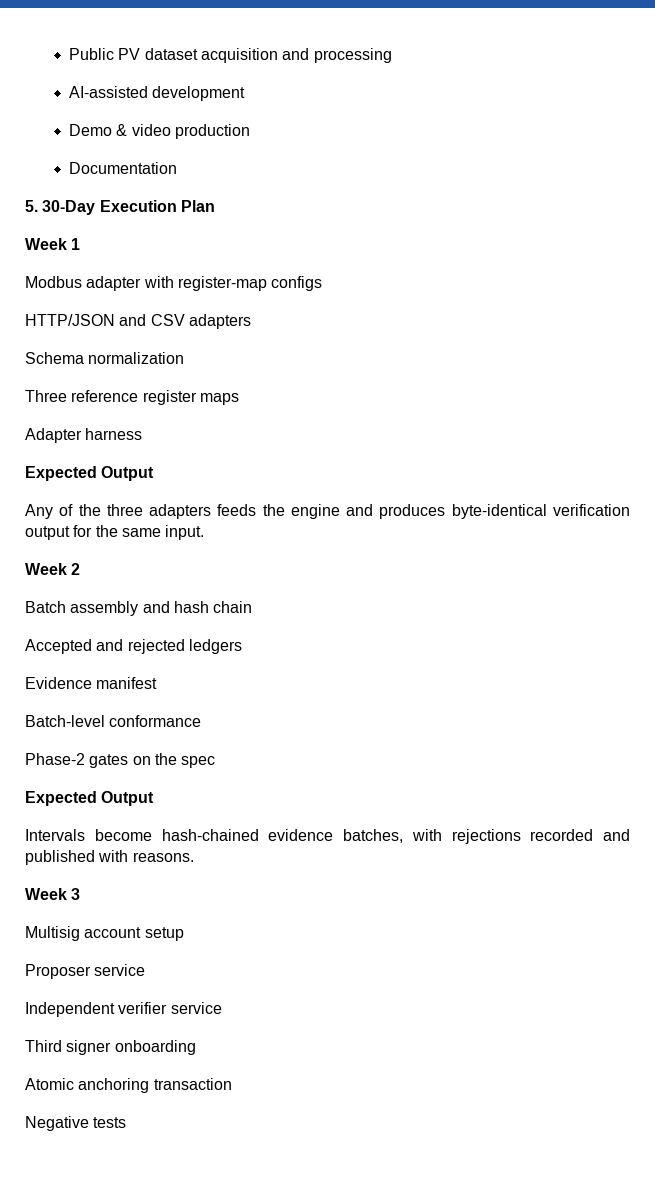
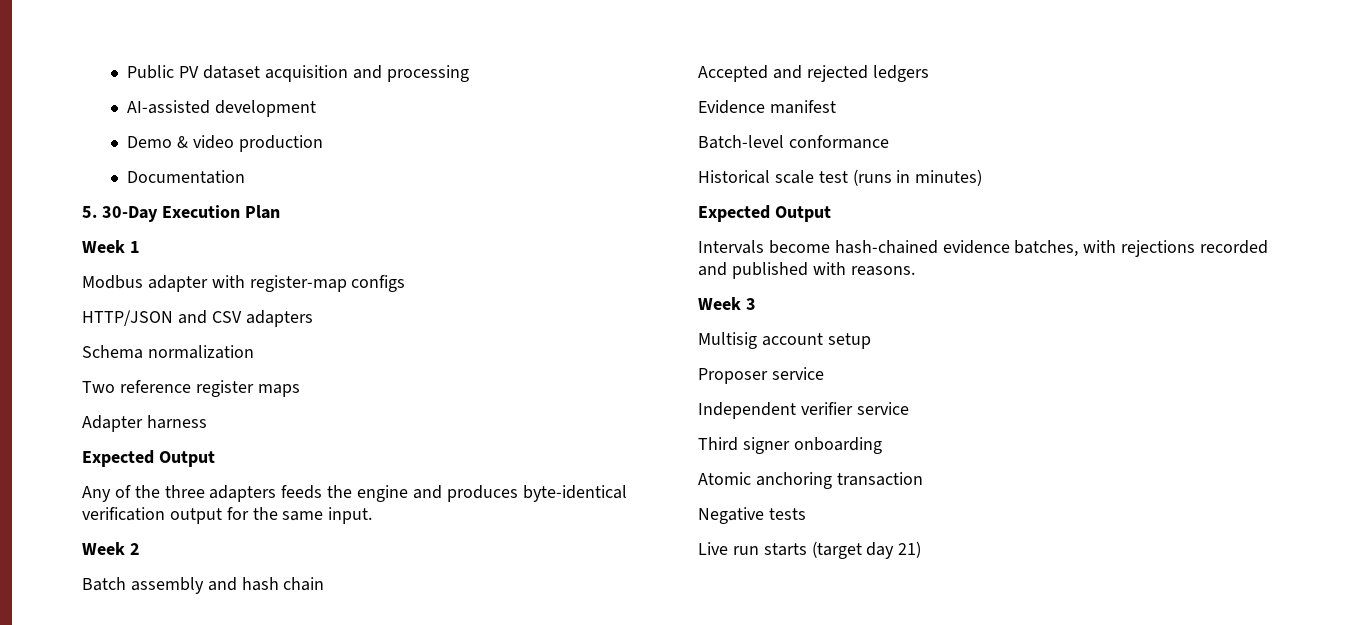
- Three reference register maps
+ Two reference register maps
- Phase-2 gates on the spec
+ Historical scale test (runs in minutes)
+ Live run starts (target day 21)

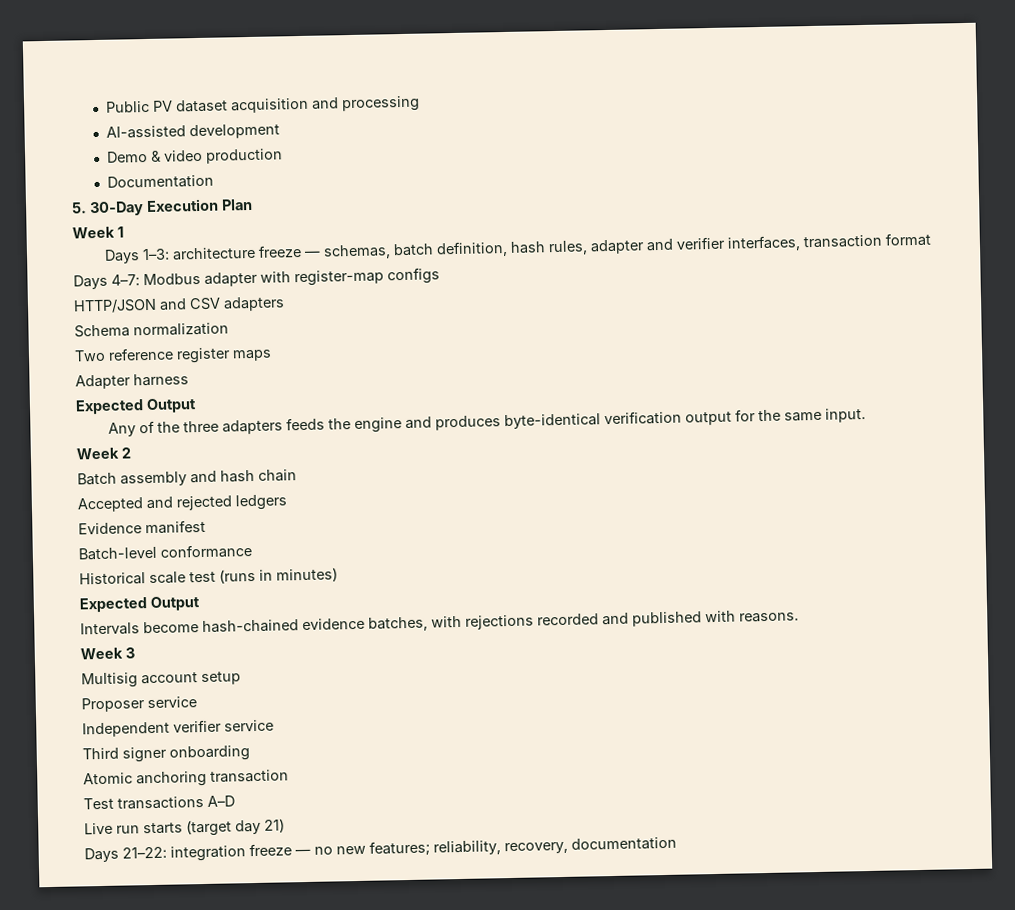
- Modbus adapter with register-map configs
+ Days 1–3: architecture freeze — schemas, batch definition, hash rules, adapter and verifier interfaces, transaction format
+ Days 4–7: Modbus adapter with register-map configs
- Negative tests
+ Test transactions A–D
+ Days 21–22: integration freeze — no new features; reliability, recovery, documentation

